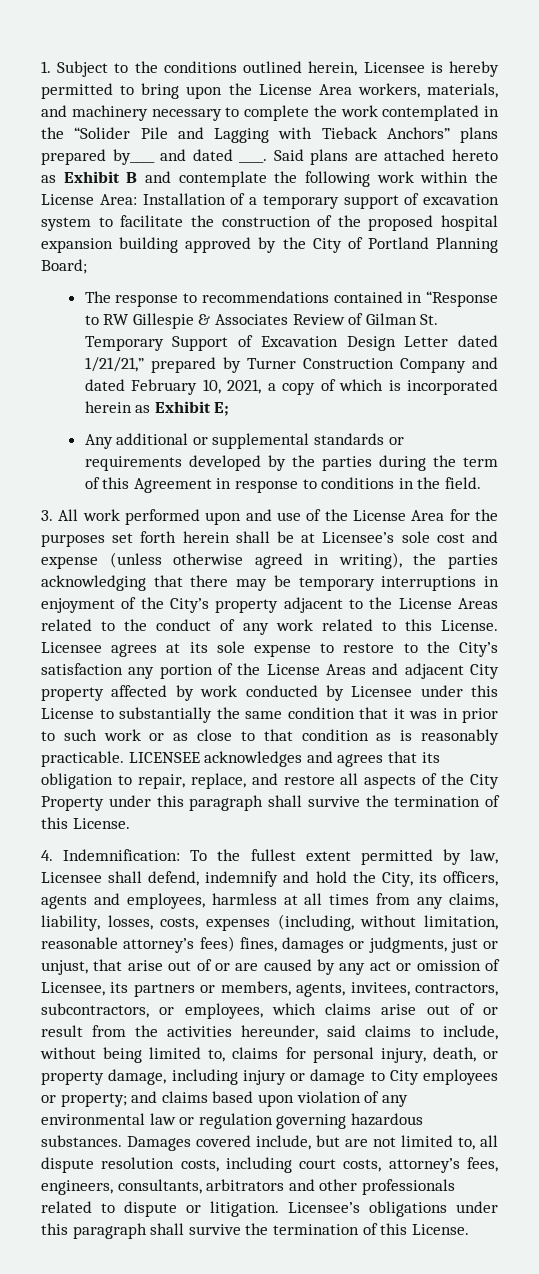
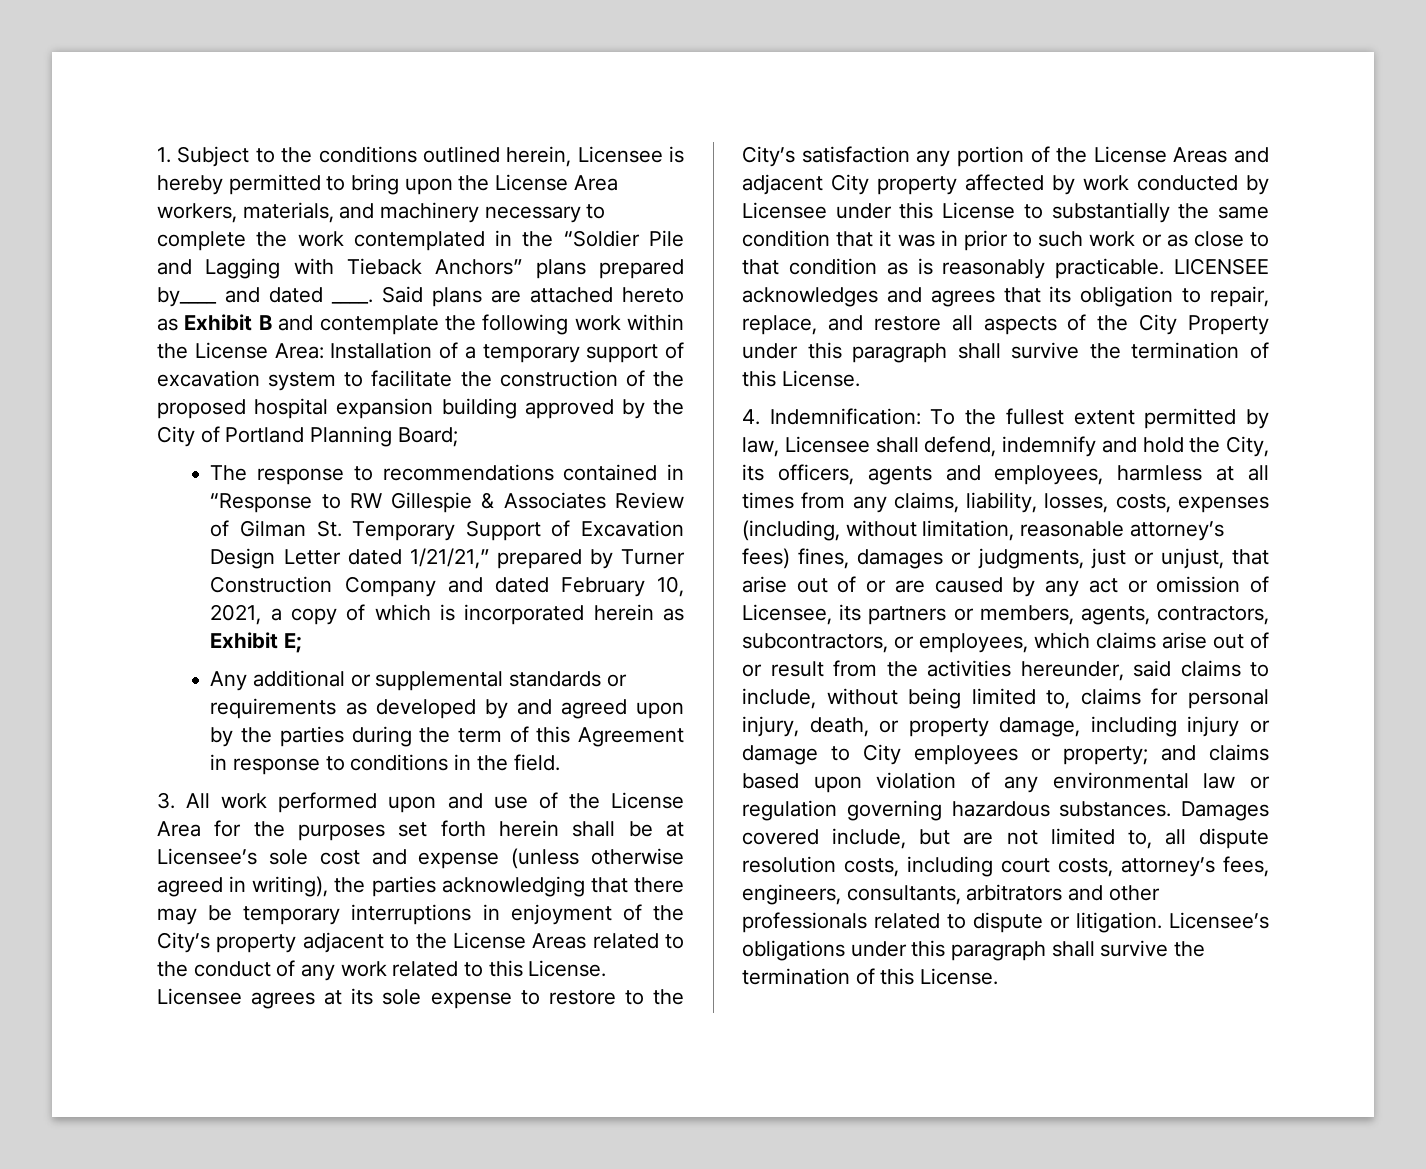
- 1. Subject to the conditions outlined herein, Licensee is hereby permitted to bring upon the License Area workers, materials, and machinery necessary to complete the work contemplated in the “Solider Pile and Lagging with Tieback Anchors” plans prepared by____ and dated ____.
+ 1. Subject to the conditions outlined herein, Licensee is hereby permitted to bring upon the License Area workers, materials, and machinery necessary to complete the work contemplated in the “Soldier Pile and Lagging with Tieback Anchors” plans prepared by____ and dated ____.
- Any additional or supplemental standards or requirements developed by the parties during the term of this Agreement in response to conditions in the field.
+ Any additional or supplemental standards or requirements as developed by and agreed upon by the parties during the term of this Agreement in response to conditions in the field.
- To the fullest extent permitted by law, Licensee shall defend, indemnify and hold the City, its officers, agents and employees, harmless at all times from any claims, liability, losses, costs, expenses (including, without limitation, reasonable attorney’s fees) fines, damages or judgments, just or unjust, that arise out of or are caused by any act or omission of Licensee, its partners or members, agents, invitees, contractors, subcontractors, or employees, which claims arise out of or result from the activities hereunder, said claims to include, without being limited to, claims for personal injury, death, or property damage, including injury or damage to City employees or property;
+ To the fullest extent permitted by law, Licensee shall defend, indemnify and hold the City, its officers, agents and employees, harmless at all times from any claims, liability, losses, costs, expenses (including, without limitation, reasonable attorney’s fees) fines, damages or judgments, just or unjust, that arise out of or are caused by any act or omission of Licensee, its partners or members, agents, contractors, subcontractors, or employees, which claims arise out of or result from the activities hereunder, said claims to include, without being limited to, claims for personal injury, death, or property damage, including injury or damage to City employees or property;

